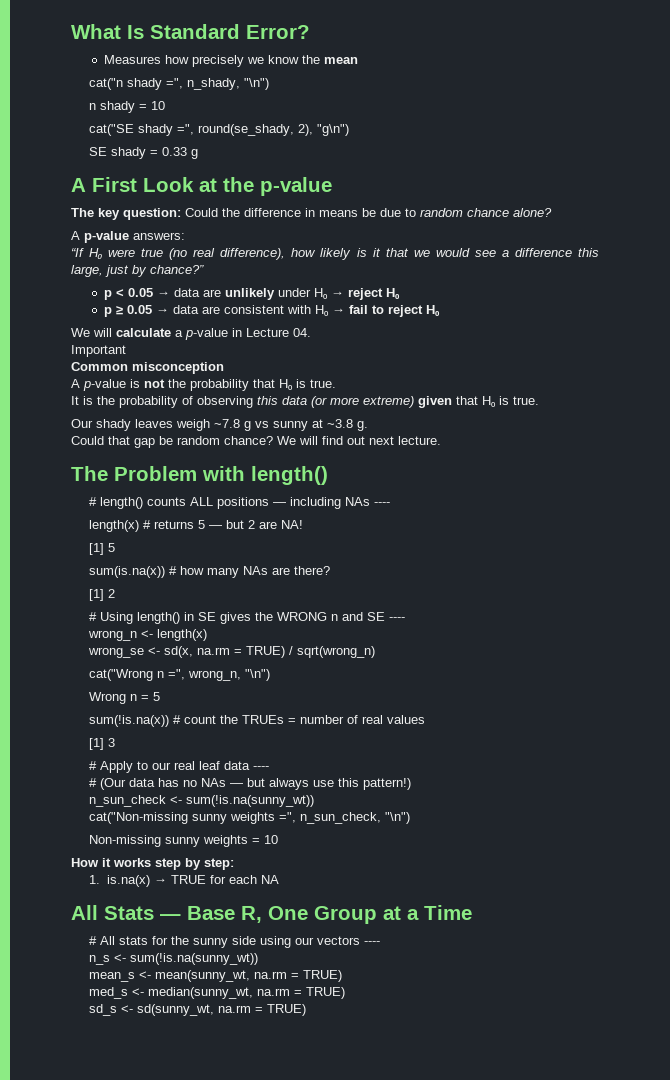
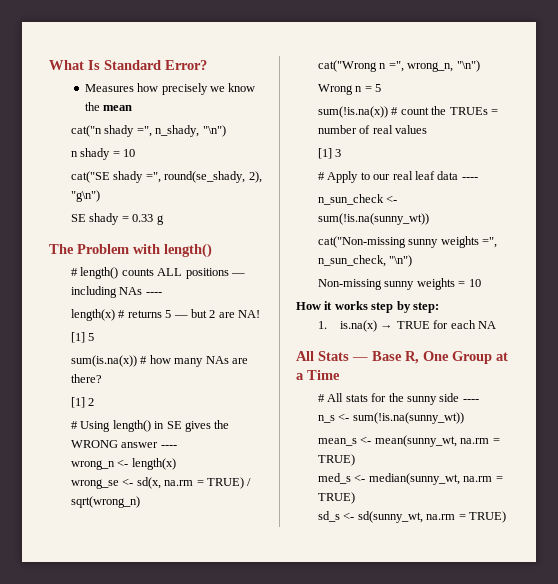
- A First Look at the p-value
- The key question: Could the difference in means be due to random chance alone?
- A p-value answers:
- “If H₀ were true (no real difference), how likely is it that we would see a difference this large, just by chance?”
- p < 0.05 → data are unlikely under H₀ → reject H₀
- p ≥ 0.05 → data are consistent with H₀ → fail to reject H₀
- We will calculate a p-value in Lecture 04.
- Important
- Common misconception
- A p-value is not the probability that H₀ is true.
- It is the probability of observing this data (or more extreme) given that H₀ is true.
- Our shady leaves weigh ~7.8 g vs sunny at ~3.8 g.
- Could that gap be random chance? We will find out next lecture.
- # Using length() in SE gives the WRONG n and SE ----
+ # Using length() in SE gives the WRONG answer ----
- # (Our data has no NAs — but always use this pattern!)
- # All stats for the sunny side using our vectors ----
+ # All stats for the sunny side ----

